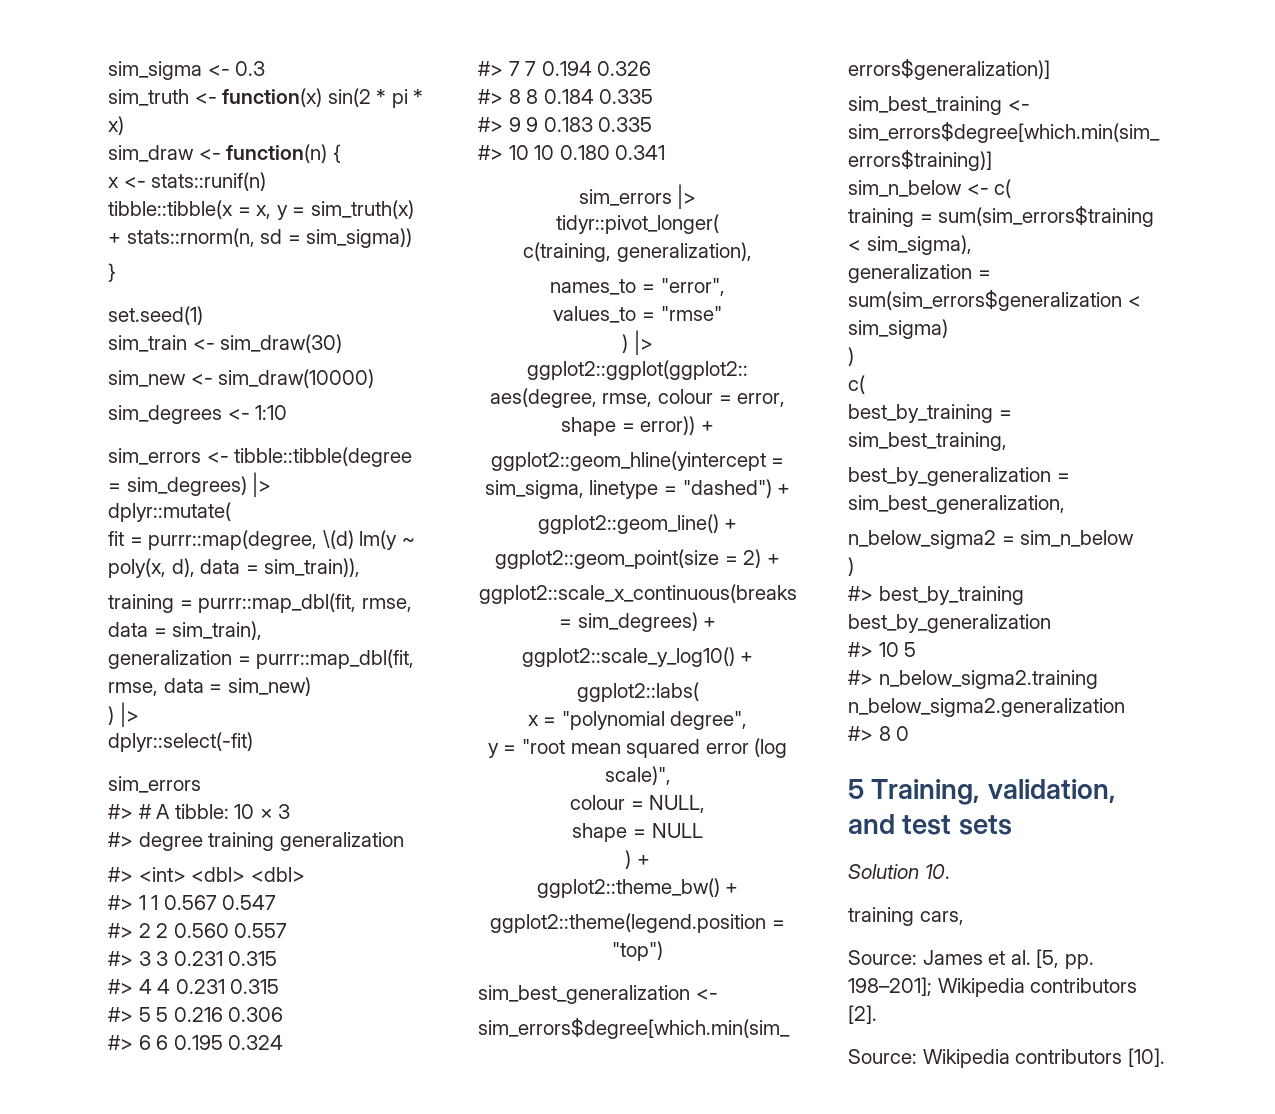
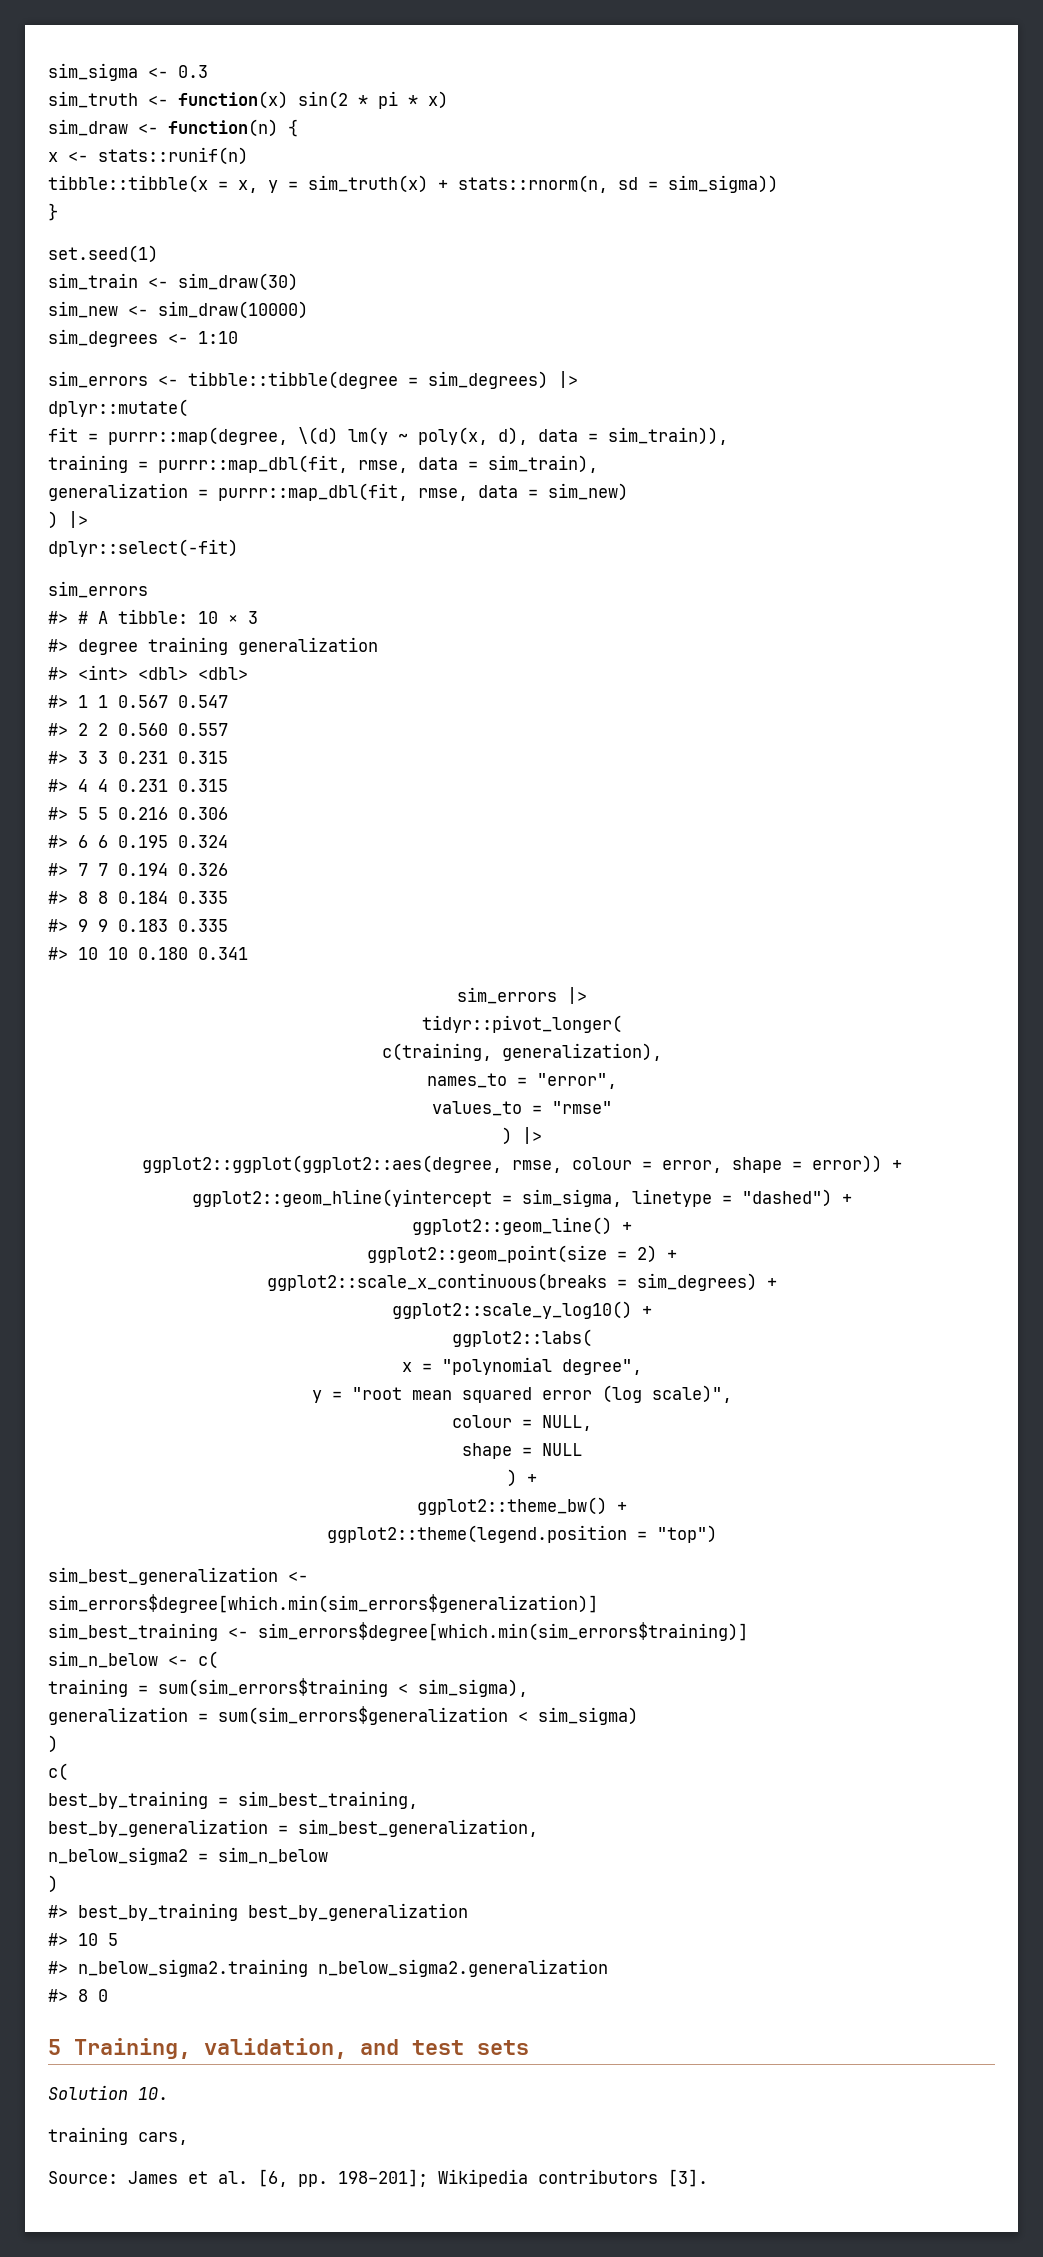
- Source: James et al. [5, pp. 198–201]; Wikipedia contributors [2].
- Source: Wikipedia contributors [10].
+ Source: James et al. [6, pp. 198–201]; Wikipedia contributors [3].

